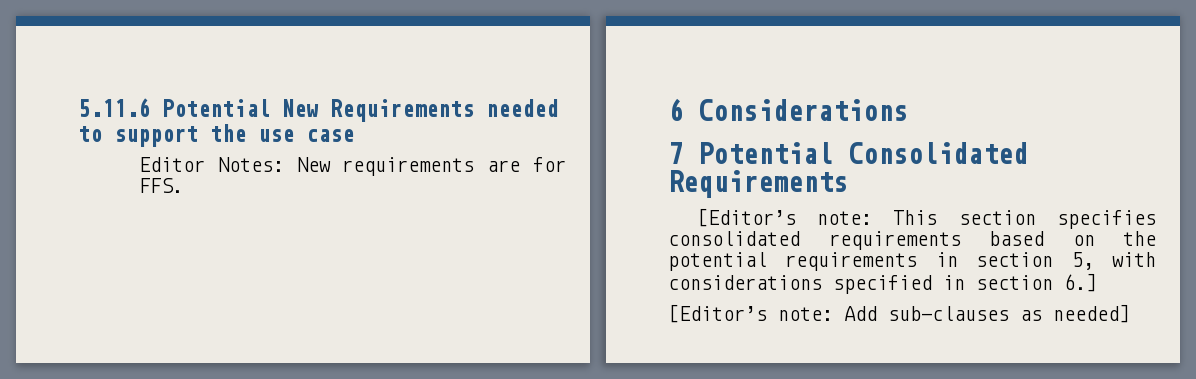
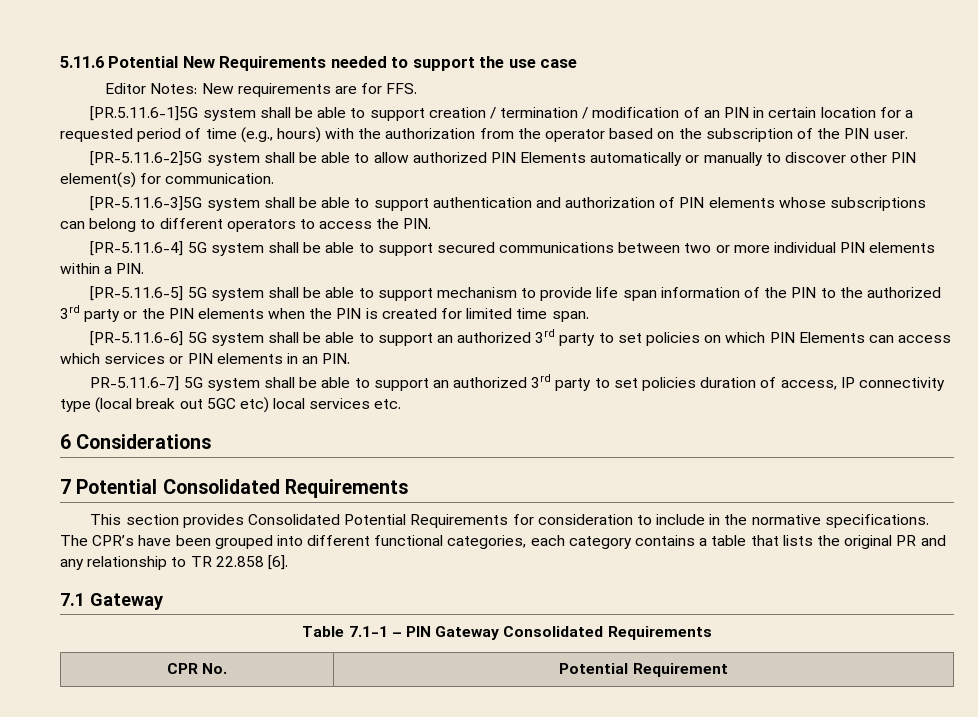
+ [PR.5.11.6-1]5G system shall be able to support creation / termination / modification of an PIN in certain location for a requested period of time (e.g., hours) with the authorization from the operator based on the subscription of the PIN user.
+ [PR-5.11.6-2]5G system shall be able to allow authorized PIN Elements automatically or manually to discover other PIN element(s) for communication.
+ [PR-5.11.6-3]5G system shall be able to support authentication and authorization of PIN elements whose subscriptions can belong to different operators to access the PIN.
+ [PR-5.11.6-4] 5G system shall be able to support secured communications between two or more individual PIN elements within a PIN.
+ [PR-5.11.6-5] 5G system shall be able to support mechanism to provide life span information of the PIN to the authorized 3rd party or the PIN elements when the PIN is created for limited time span.
+ [PR-5.11.6-6] 5G system shall be able to support an authorized 3rd party to set policies on which PIN Elements can access which services or PIN elements in an PIN.
+ PR-5.11.6-7] 5G system shall be able to support an authorized 3rd party to set policies duration of access, IP connectivity type (local break out 5GC etc) local services etc.
- [Editor’s note: This section specifies consolidated requirements based on the potential requirements in section 5, with considerations specified in section 6.]
- [Editor’s note: Add sub-clauses as needed]
+ This section provides Consolidated Potential Requirements for consideration to include in the normative specifications. The CPR’s have been grouped into different functional categories, each category contains a table that lists the original PR and any relationship to TR 22.858 [6].
+ 7.1 Gateway
+ Table 7.1-1 – PIN Gateway Consolidated Requirements
+ CPR No. | Potential Requirement

